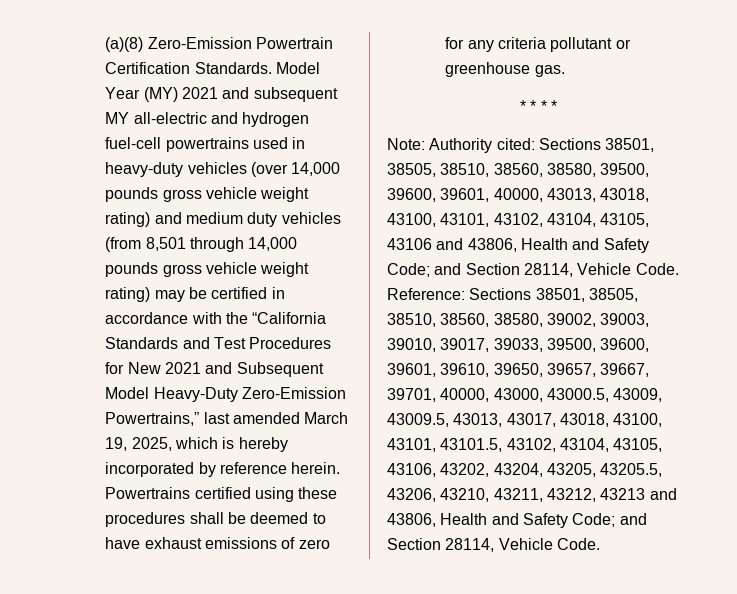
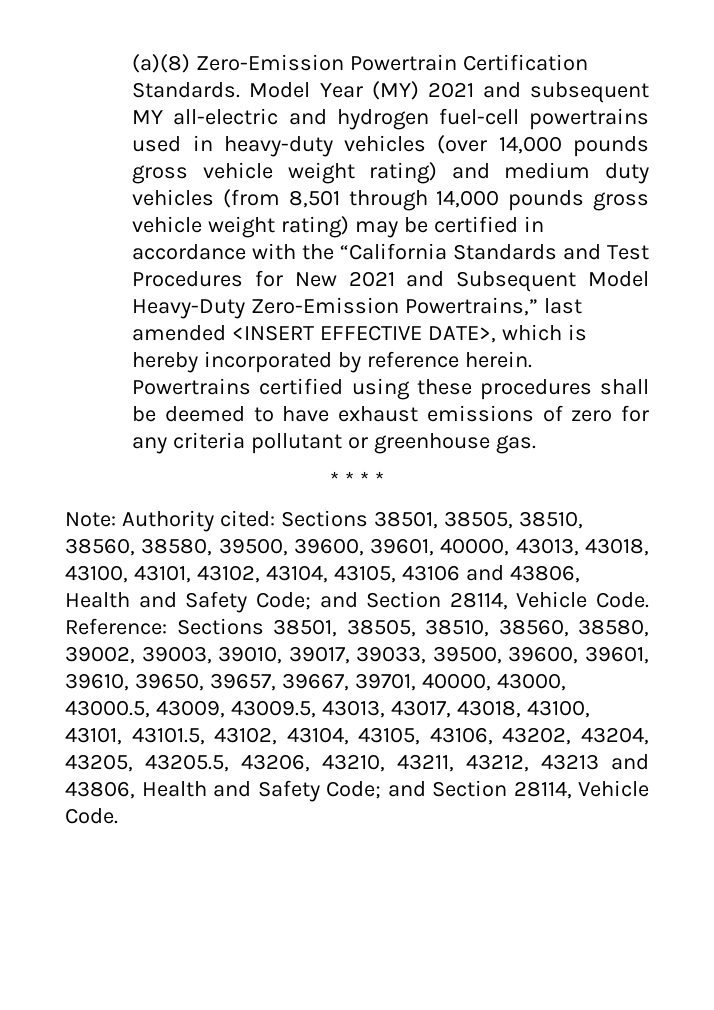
- Model Year (MY) 2021 and subsequent MY all-electric and hydrogen fuel-cell powertrains used in heavy-duty vehicles (over 14,000 pounds gross vehicle weight rating) and medium duty vehicles (from 8,501 through 14,000 pounds gross vehicle weight rating) may be certified in accordance with the “California Standards and Test Procedures for New 2021 and Subsequent Model Heavy-Duty Zero-Emission Powertrains,” last amended March 19, 2025, which is hereby incorporated by reference herein.
+ Model Year (MY) 2021 and subsequent MY all-electric and hydrogen fuel-cell powertrains used in heavy-duty vehicles (over 14,000 pounds gross vehicle weight rating) and medium duty vehicles (from 8,501 through 14,000 pounds gross vehicle weight rating) may be certified in accordance with the “California Standards and Test Procedures for New 2021 and Subsequent Model Heavy-Duty Zero-Emission Powertrains,” last amended <INSERT EFFECTIVE DATE>, which is hereby incorporated by reference herein.

